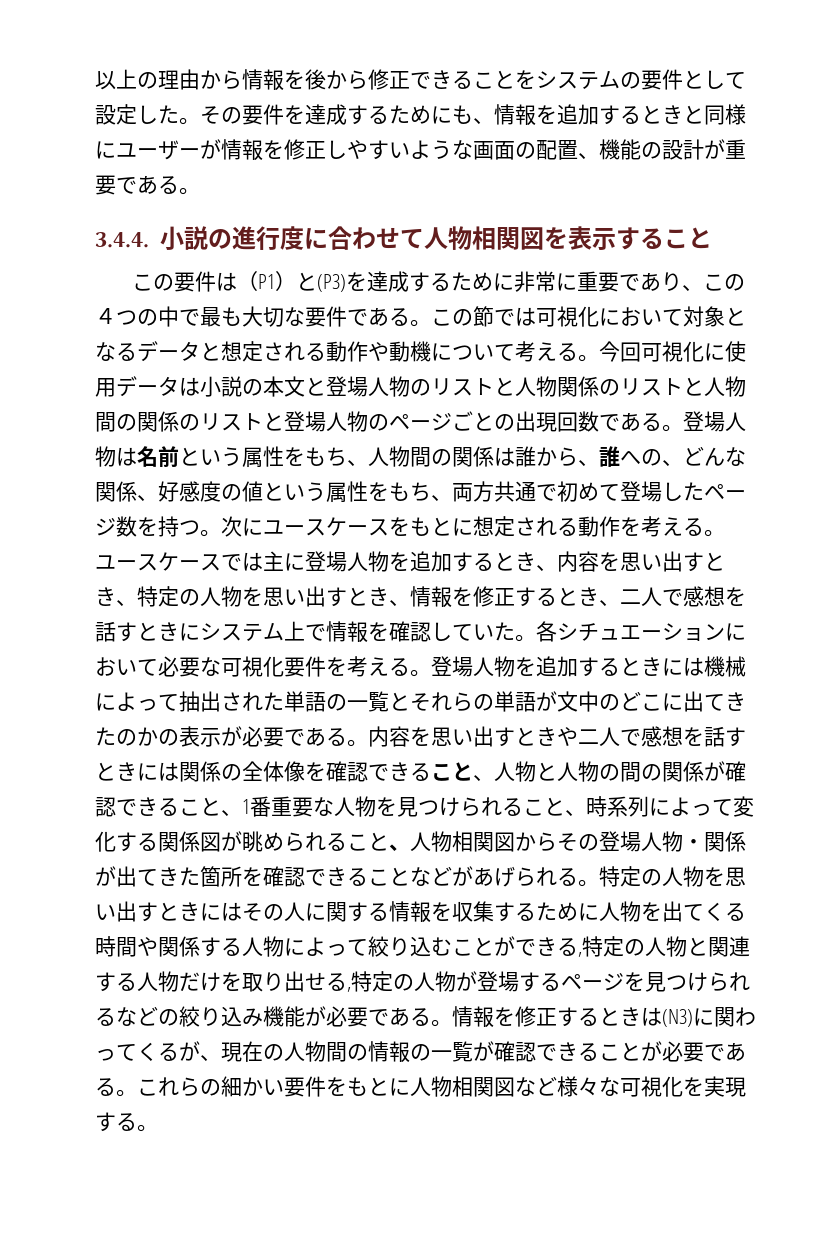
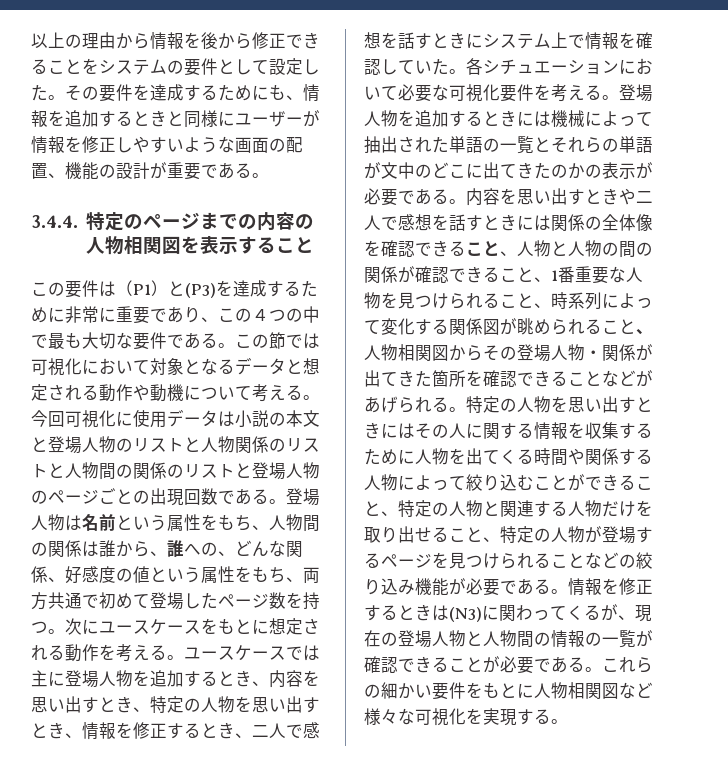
- 3.4.4.小説の進行度に合わせて人物相関図を表示すること
+ 3.4.4.特定のページまでの内容の人物相関図を表示すること
- 特定の人物を思い出すときにはその人に関する情報を収集するために人物を出てくる時間や関係する人物によって絞り込むことができる,特定の人物と関連する人物だけを取り出せる,特定の人物が登場するページを見つけられるなどの絞り込み機能が必要である。
+ 特定の人物を思い出すときにはその人に関する情報を収集するために人物を出てくる時間や関係する人物によって絞り込むことができること、特定の人物と関連する人物だけを取り出せること、特定の人物が登場するページを見つけられることなどの絞り込み機能が必要である。
- 情報を修正するときは(N3)に関わってくるが、現在の人物間の情報の一覧が確認できることが必要である。
+ 情報を修正するときは(N3)に関わってくるが、現在の登場人物と人物間の情報の一覧が確認できることが必要である。

